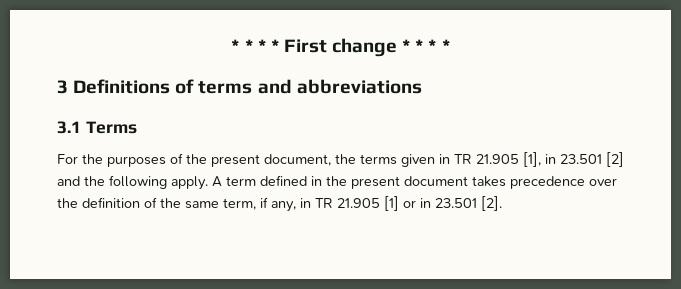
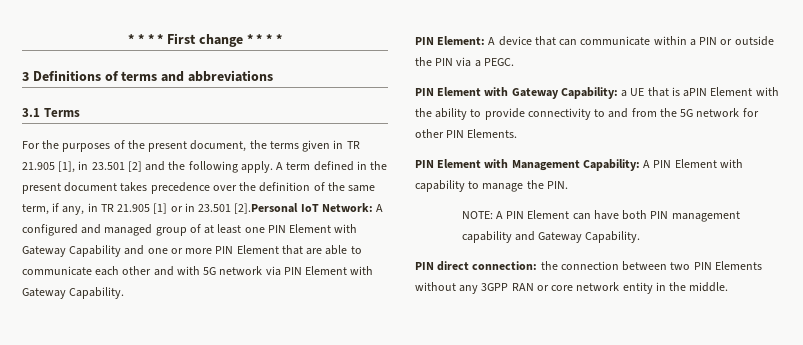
- A term defined in the present document takes precedence over the definition of the same term, if any, in TR 21.905 [1] or in 23.501 [2].
+ A term defined in the present document takes precedence over the definition of the same term, if any, in TR 21.905 [1] or in 23.501 [2].Personal IoT Network: A configured and managed group of at least one PIN Element with Gateway Capability and one or more PIN Element that are able to communicate each other and with 5G network via PIN Element with Gateway Capability.
+ PIN Element: A device that can communicate within a PIN or outside the PIN via a PEGC.
+ PIN Element with Gateway Capability: a UE that is aPIN Element with the ability to provide connectivity to and from the 5G network for other PIN Elements.
+ PIN Element with Management Capability: A PIN Element with capability to manage the PIN.
+ NOTE: A PIN Element can have both PIN management capability and Gateway Capability.
+ PIN direct connection: the connection between two PIN Elements without any 3GPP RAN or core network entity in the middle.

